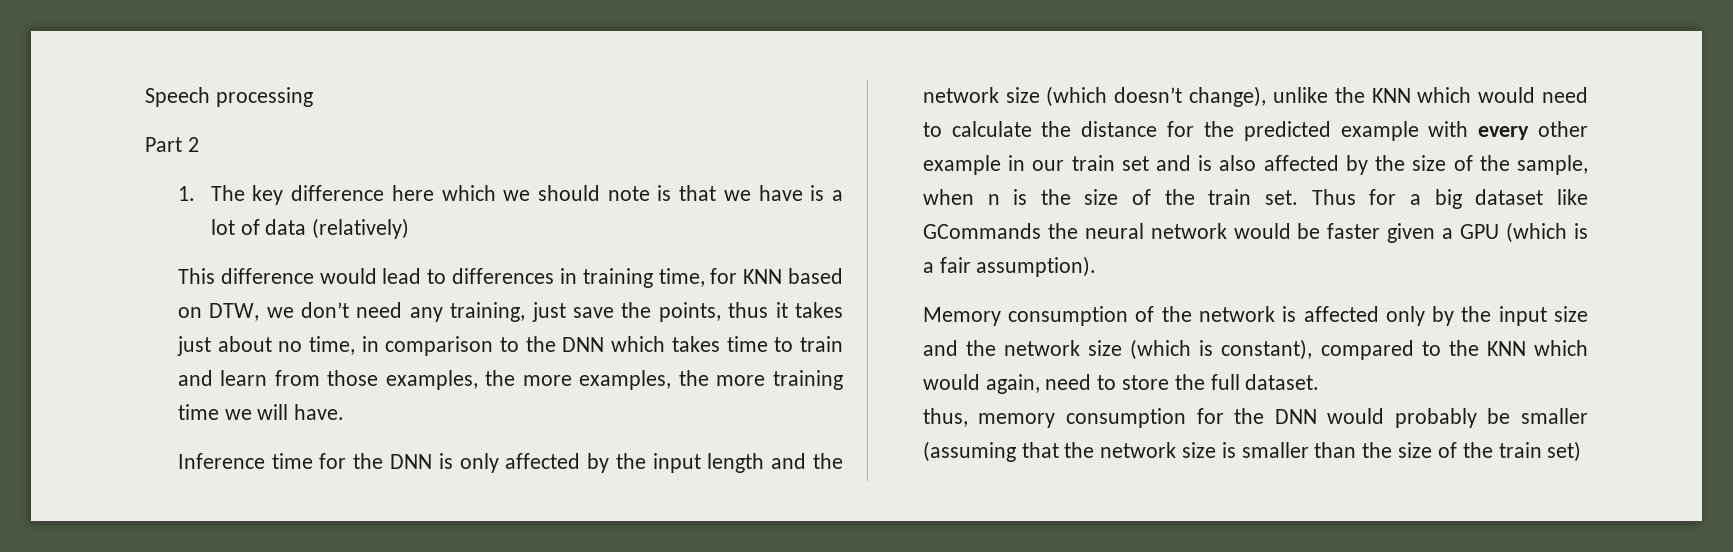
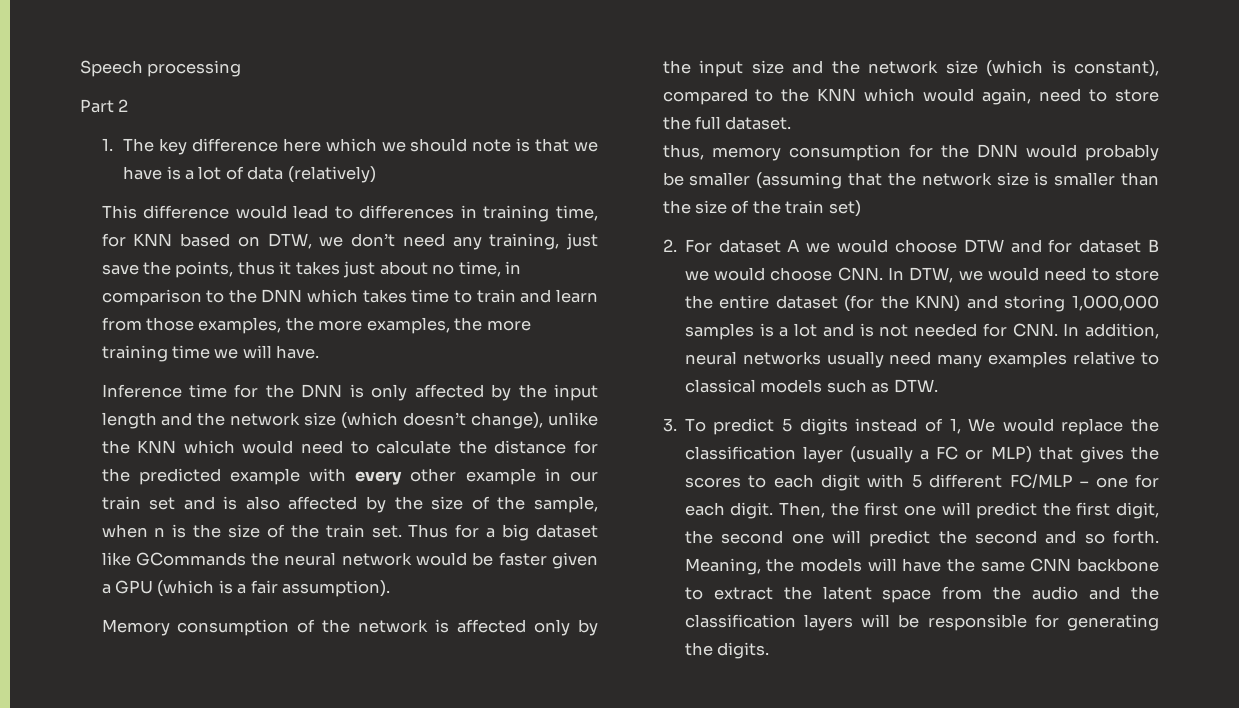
+ 2. For dataset A we would choose DTW and for dataset B we would choose CNN. In DTW, we would need to store the entire dataset (for the KNN) and storing 1,000,000 samples is a lot and is not needed for CNN. In addition, neural networks usually need many examples relative to classical models such as DTW.
+ 3. To predict 5 digits instead of 1, We would replace the classification layer (usually a FC or MLP) that gives the scores to each digit with 5 different FC/MLP – one for each digit. Then, the first one will predict the first digit, the second one will predict the second and so forth. Meaning, the models will have the same CNN backbone to extract the latent space from the audio and the classification layers will be responsible for generating the digits.

